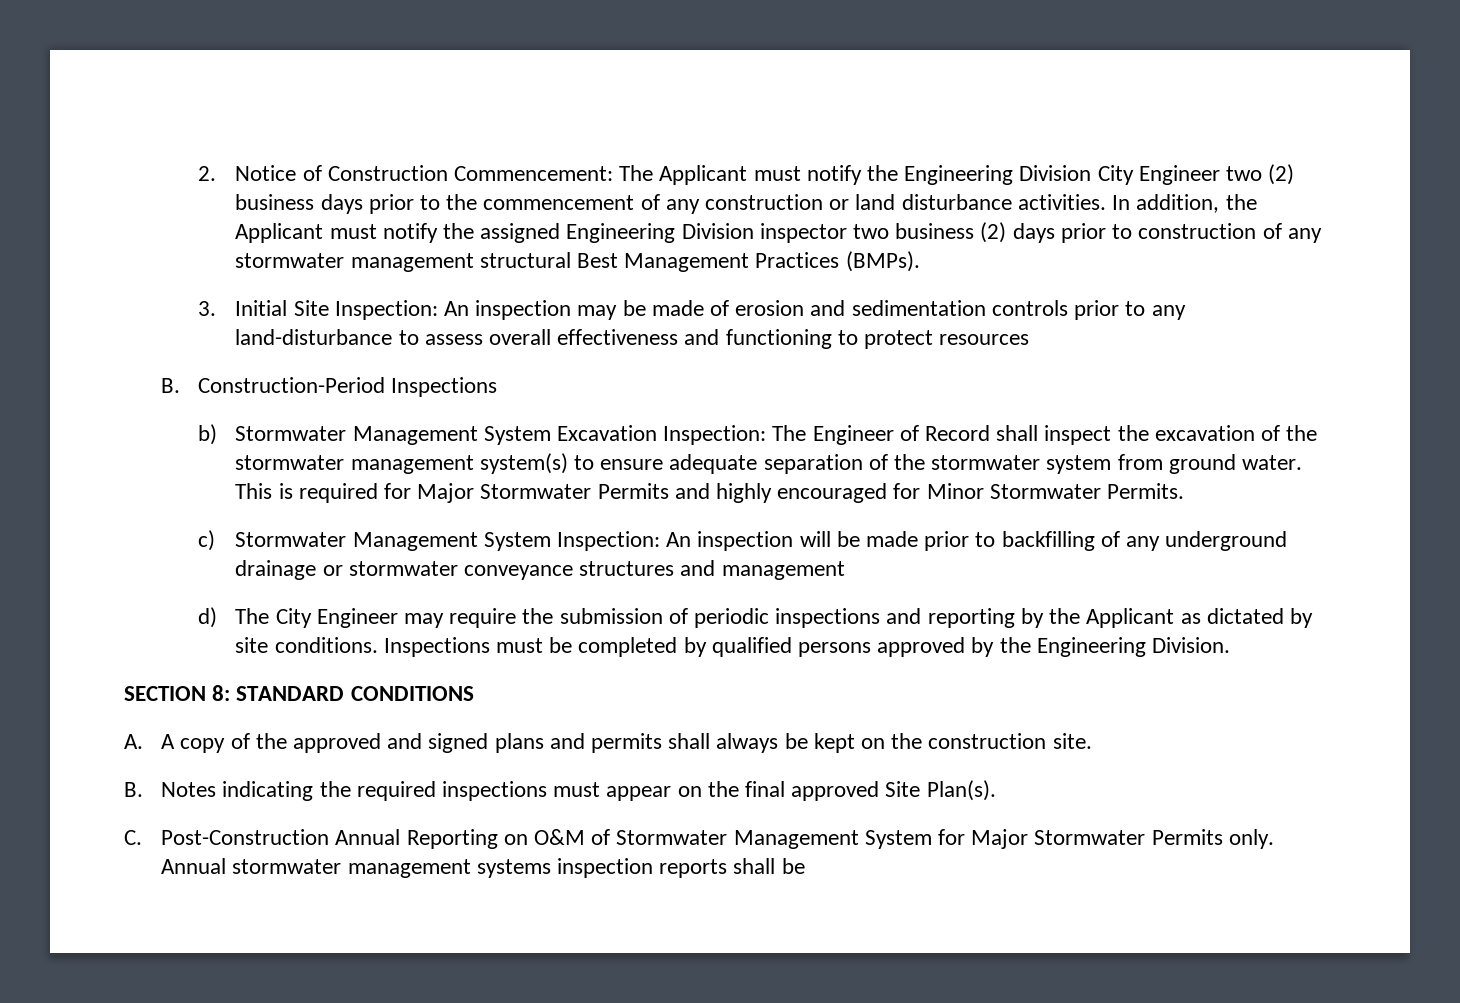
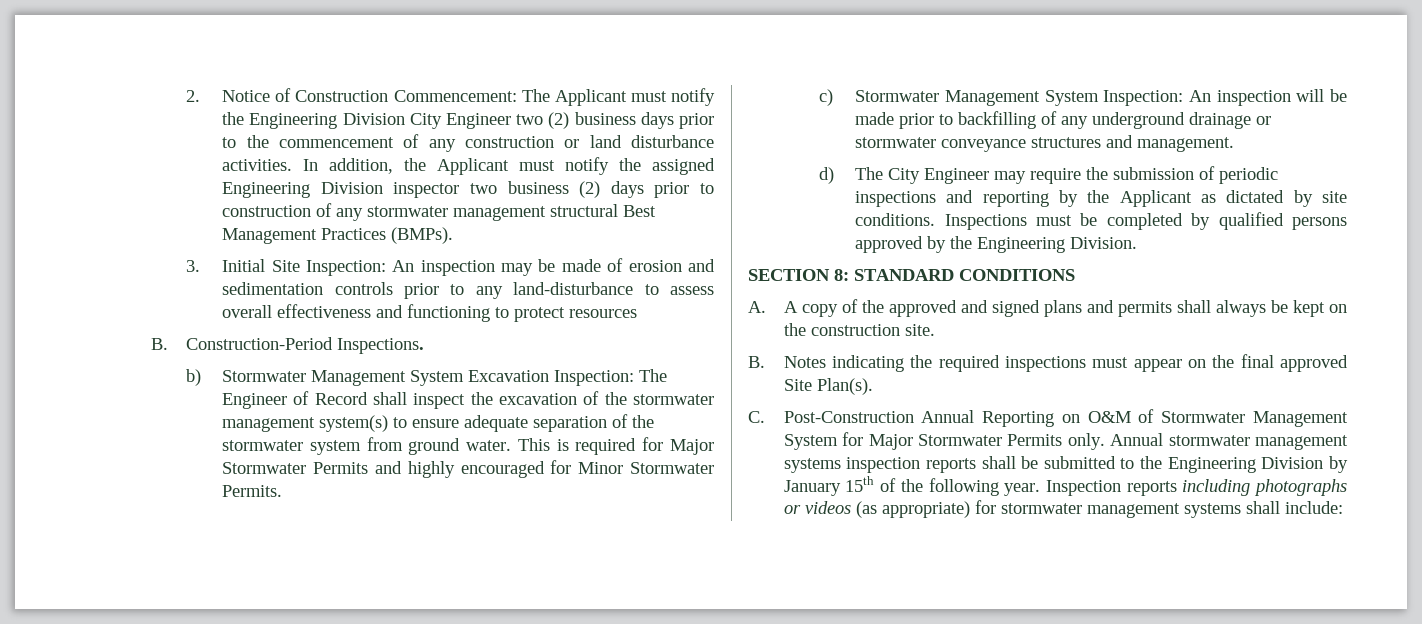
- B. Construction-Period Inspections
+ B. Construction-Period Inspections.
- c) Stormwater Management System Inspection: An inspection will be made prior to backfilling of any underground drainage or stormwater conveyance structures and management
+ c) Stormwater Management System Inspection: An inspection will be made prior to backfilling of any underground drainage or stormwater conveyance structures and management.
- Annual stormwater management systems inspection reports shall be
+ Annual stormwater management systems inspection reports shall be submitted to the Engineering Division by January 15th of the following year. Inspection reports including photographs or videos (as appropriate) for stormwater management systems shall include:

